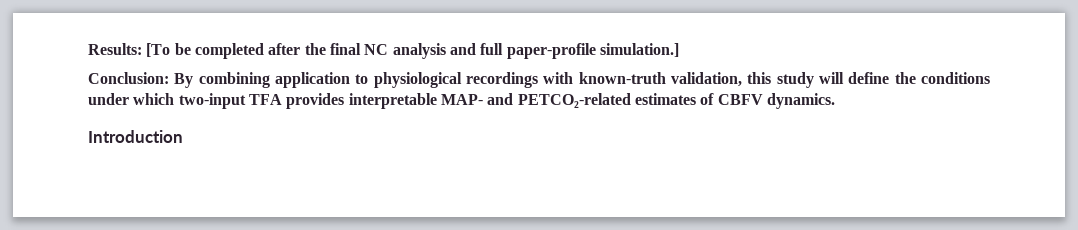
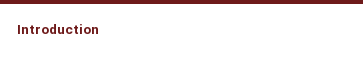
- Results: [To be completed after the final NC analysis and full paper-profile simulation.]
- Conclusion: By combining application to physiological recordings with known-truth validation, this study will define the conditions under which two-input TFA provides interpretable MAP- and PETCO₂-related estimates of CBFV dynamics.

